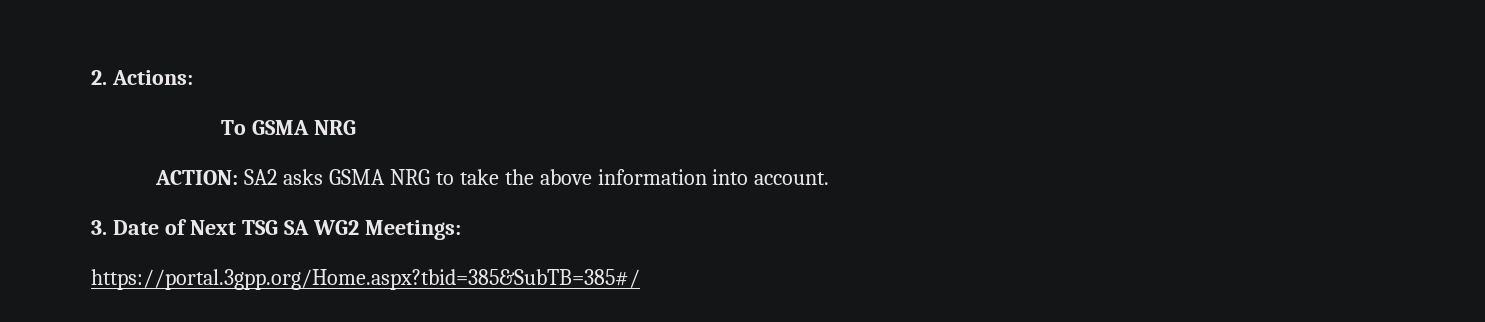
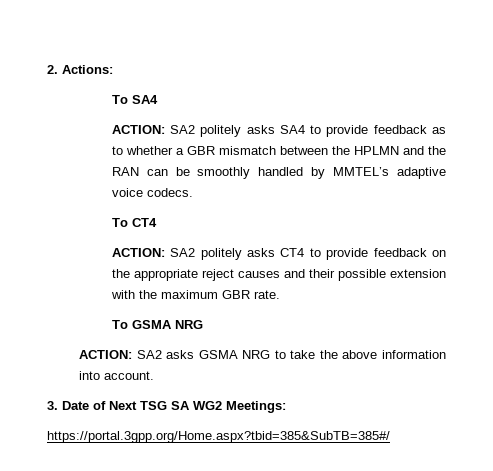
+ To SA4
+ ACTION: SA2 politely asks SA4 to provide feedback as to whether a GBR mismatch between the HPLMN and the RAN can be smoothly handled by MMTEL’s adaptive voice codecs.
+ To CT4
+ ACTION: SA2 politely asks CT4 to provide feedback on the appropriate reject causes and their possible extension with the maximum GBR rate.

